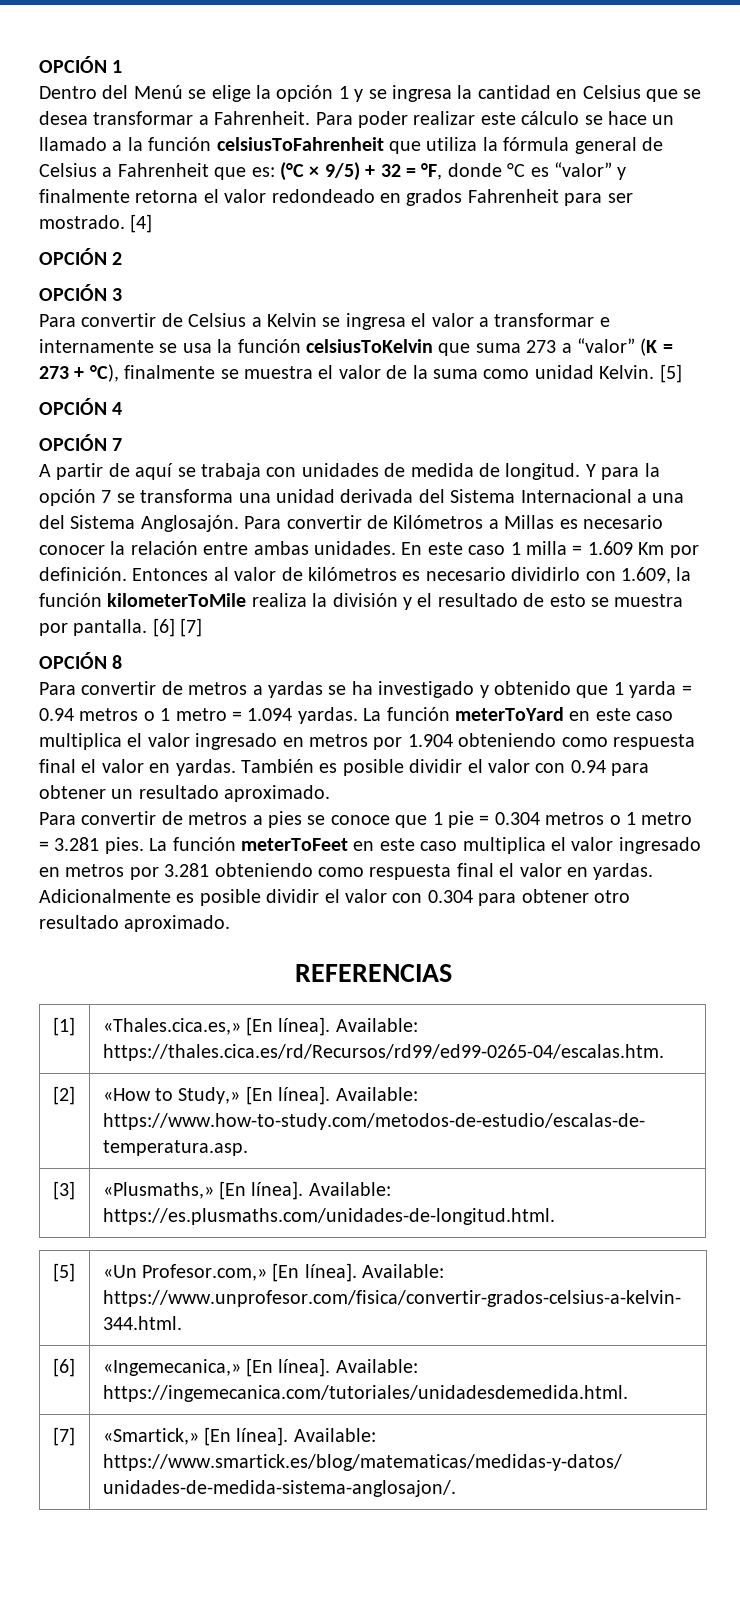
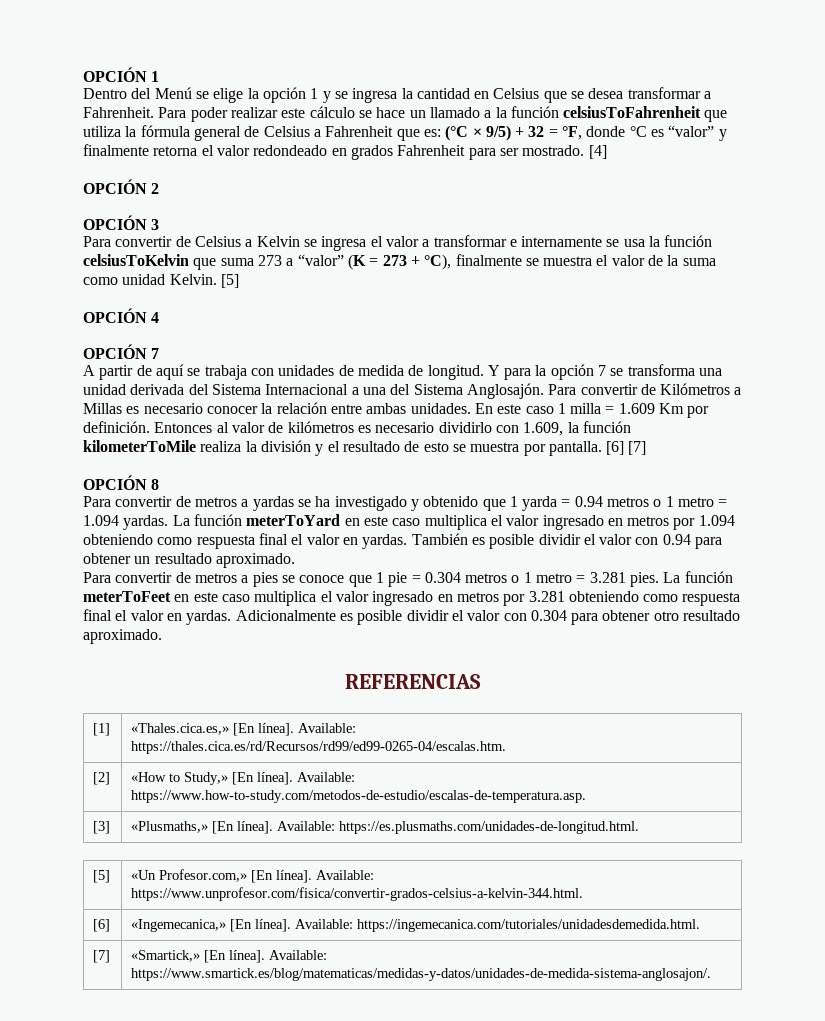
- La función meterToYard en este caso multiplica el valor ingresado en metros por 1.904 obteniendo como respuesta final el valor en yardas.
+ La función meterToYard en este caso multiplica el valor ingresado en metros por 1.094 obteniendo como respuesta final el valor en yardas.

